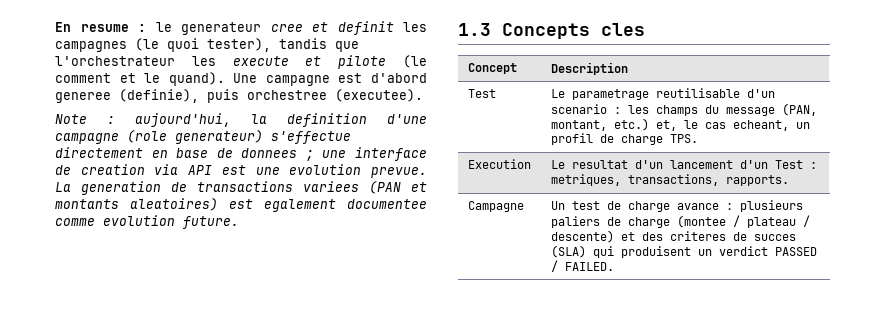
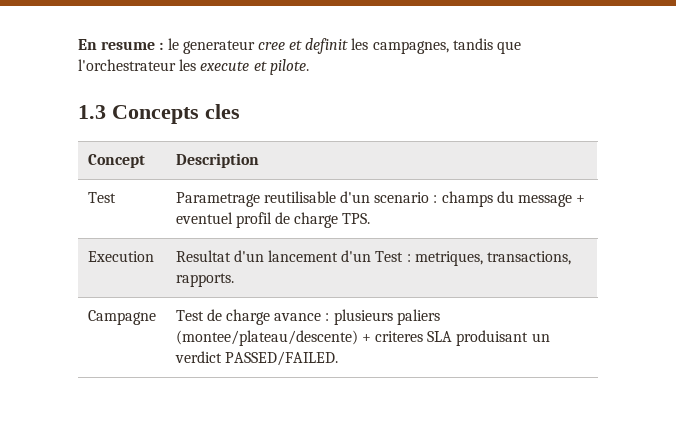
- En resume : le generateur cree et definit les campagnes (le quoi tester), tandis que l'orchestrateur les execute et pilote (le comment et le quand). Une campagne est d'abord generee (definie), puis orchestree (executee).
- Note : aujourd'hui, la definition d'une campagne (role generateur) s'effectue directement en base de donnees ; une interface de creation via API est une evolution prevue. La generation de transactions variees (PAN et montants aleatoires) est egalement documentee comme evolution future.
+ En resume : le generateur cree et definit les campagnes, tandis que l'orchestrateur les execute et pilote.
- Test | Le parametrage reutilisable d'un scenario : les champs du message (PAN, montant, etc.) et, le cas echeant, un profil de charge TPS.
+ Test | Parametrage reutilisable d'un scenario : champs du message + eventuel profil de charge TPS.
- Execution | Le resultat d'un lancement d'un Test : metriques, transactions, rapports.
+ Execution | Resultat d'un lancement d'un Test : metriques, transactions, rapports.
- Campagne | Un test de charge avance : plusieurs paliers de charge (montee / plateau / descente) et des criteres de succes (SLA) qui produisent un verdict PASSED / FAILED.
+ Campagne | Test de charge avance : plusieurs paliers (montee/plateau/descente) + criteres SLA produisant un verdict PASSED/FAILED.

